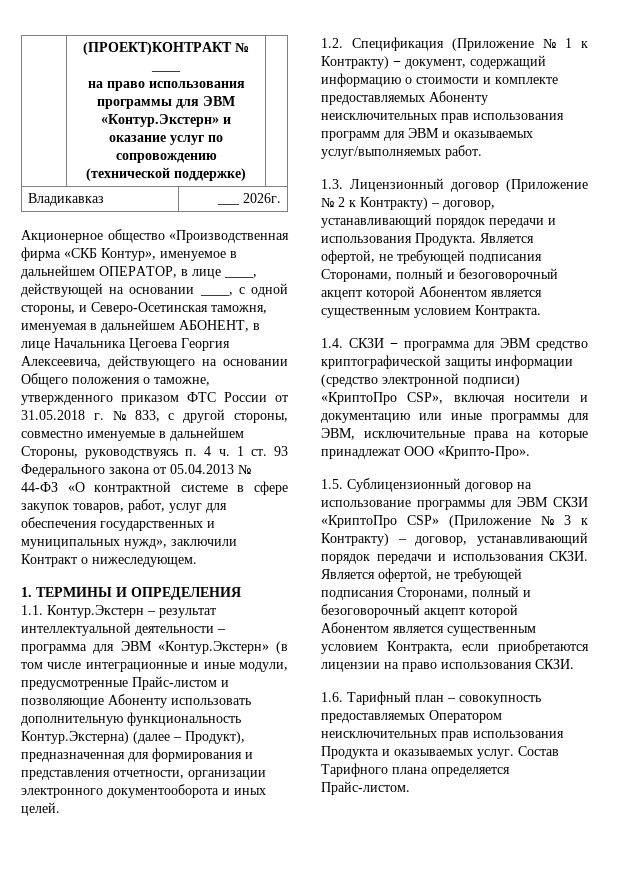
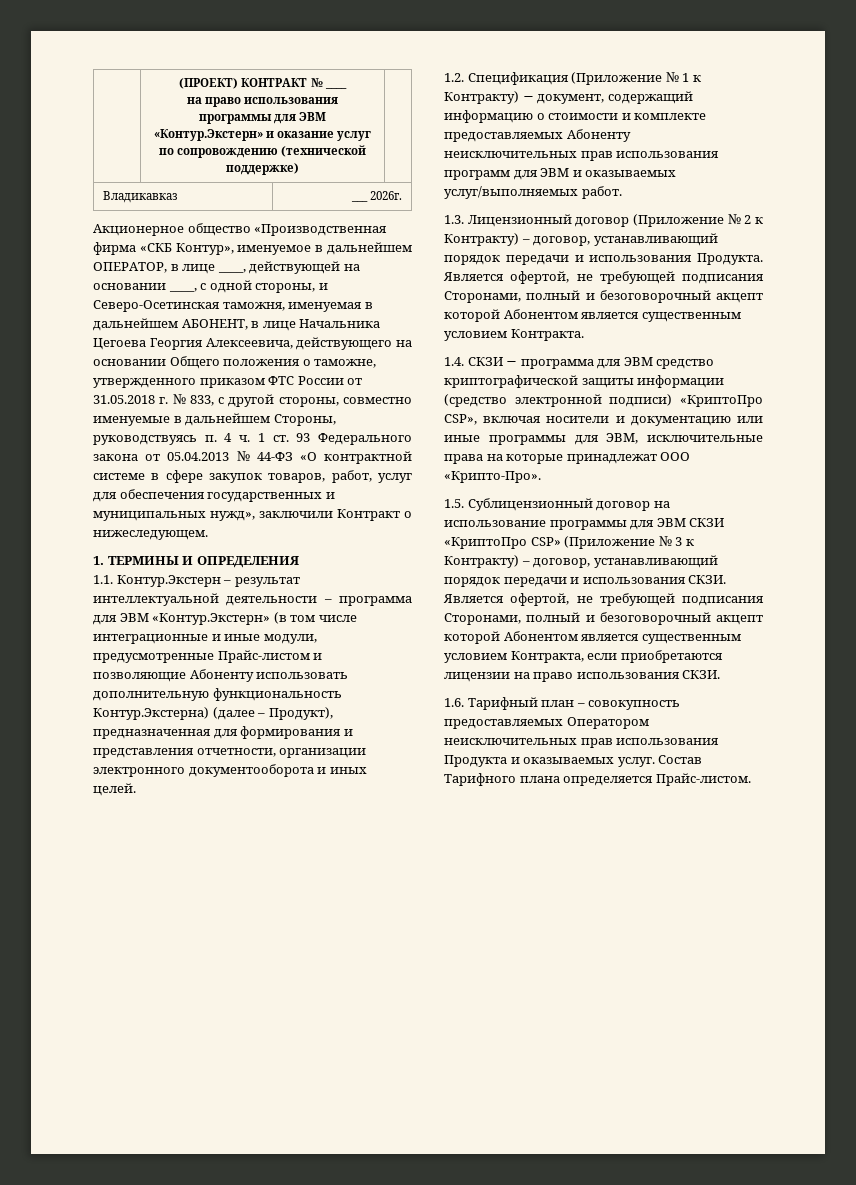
- | (ПРОЕКТ)КОНТРАКТ № ____
+ | (ПРОЕКТ) КОНТРАКТ № ____

